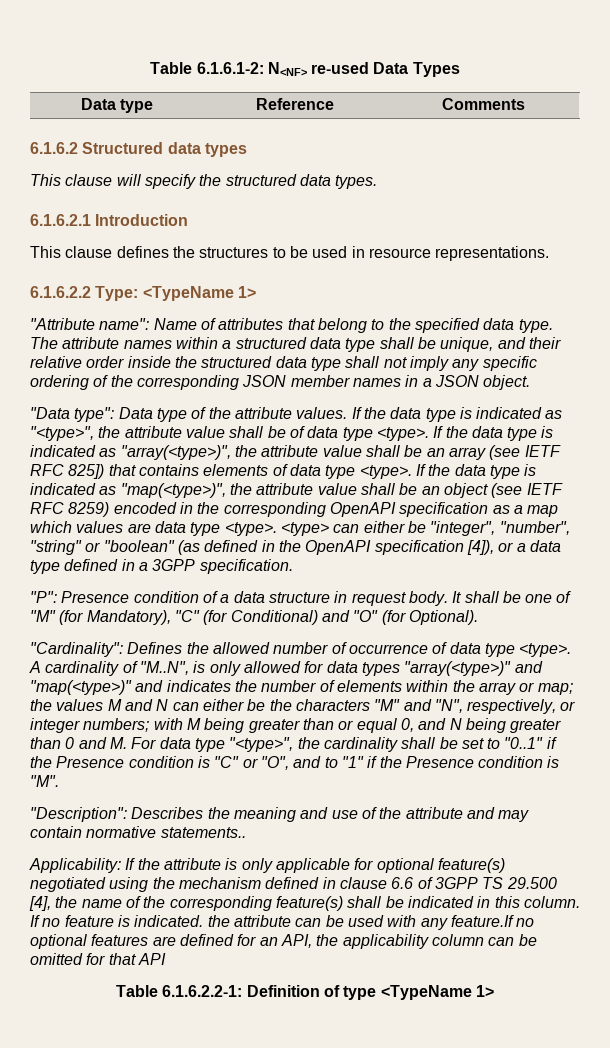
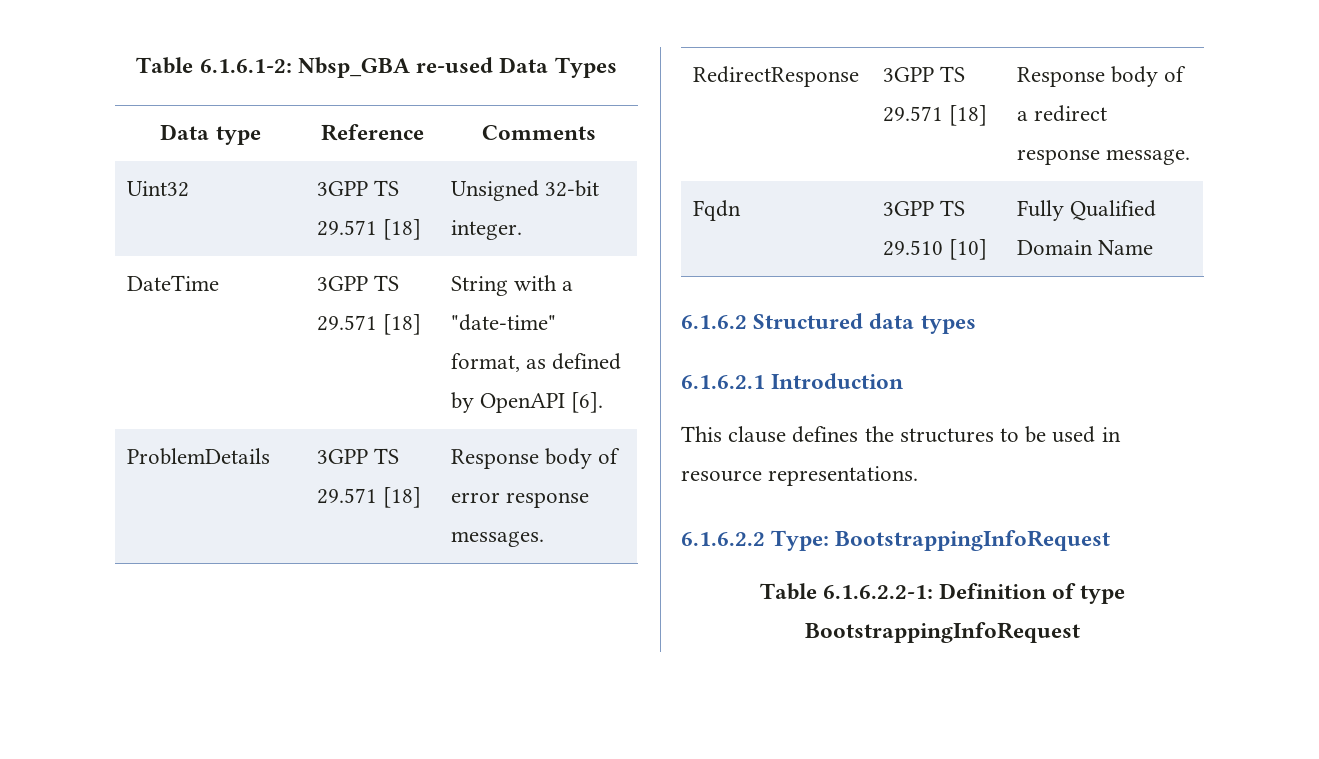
- Table 6.1.6.1-2: N<NF> re-used Data Types
+ Table 6.1.6.1-2: Nbsp_GBA re-used Data Types
+ Uint32 | 3GPP TS 29.571 [18] | Unsigned 32-bit integer.
+ DateTime | 3GPP TS 29.571 [18] | String with a "date-time" format, as defined by OpenAPI [6].
+ ProblemDetails | 3GPP TS 29.571 [18] | Response body of error response messages.
+ RedirectResponse | 3GPP TS 29.571 [18] | Response body of a redirect response message.
+ Fqdn | 3GPP TS 29.510 [10] | Fully Qualified Domain Name
  6.1.6.2 Structured data types
- This clause will specify the structured data types.
- 6.1.6.2.2 Type: <TypeName 1>
- "Attribute name": Name of attributes that belong to the specified data type. The attribute names within a structured data type shall be unique, and their relative order inside the structured data type shall not imply any specific ordering of the corresponding JSON member names in a JSON object.
- "Data type": Data type of the attribute values. If the data type is indicated as "<type>", the attribute value shall be of data type <type>. If the data type is indicated as "array(<type>)", the attribute value shall be an array (see IETF RFC 825]) that contains elements of data type <type>. If the data type is indicated as "map(<type>)", the attribute value shall be an object (see IETF RFC 8259) encoded in the corresponding OpenAPI specification as a map which values are data type <type>. <type> can either be "integer", "number", "string" or "boolean" (as defined in the OpenAPI specification [4]), or a data type defined in a 3GPP specification.
- "P": Presence condition of a data structure in request body. It shall be one of "M" (for Mandatory), "C" (for Conditional) and "O" (for Optional).
- "Cardinality": Defines the allowed number of occurrence of data type <type>. A cardinality of "M..N", is only allowed for data types "array(<type>)" and "map(<type>)" and indicates the number of elements within the array or map; the values M and N can either be the characters "M" and "N", respectively, or integer numbers; with M being greater than or equal 0, and N being greater than 0 and M. For data type "<type>", the cardinality shall be set to "0..1" if the Presence condition is "C" or "O", and to "1" if the Presence condition is "M".
- "Description": Describes the meaning and use of the attribute and may contain normative statements..
- Applicability: If the attribute is only applicable for optional feature(s) negotiated using the mechanism defined in clause 6.6 of 3GPP TS 29.500 [4], the name of the corresponding feature(s) shall be indicated in this column. If no feature is indicated. the attribute can be used with any feature.If no optional features are defined for an API, the applicability column can be omitted for that API
+ 6.1.6.2.2 Type: BootstrappingInfoRequest
- Table 6.1.6.2.2-1: Definition of type <TypeName 1>
+ Table 6.1.6.2.2-1: Definition of type BootstrappingInfoRequest

